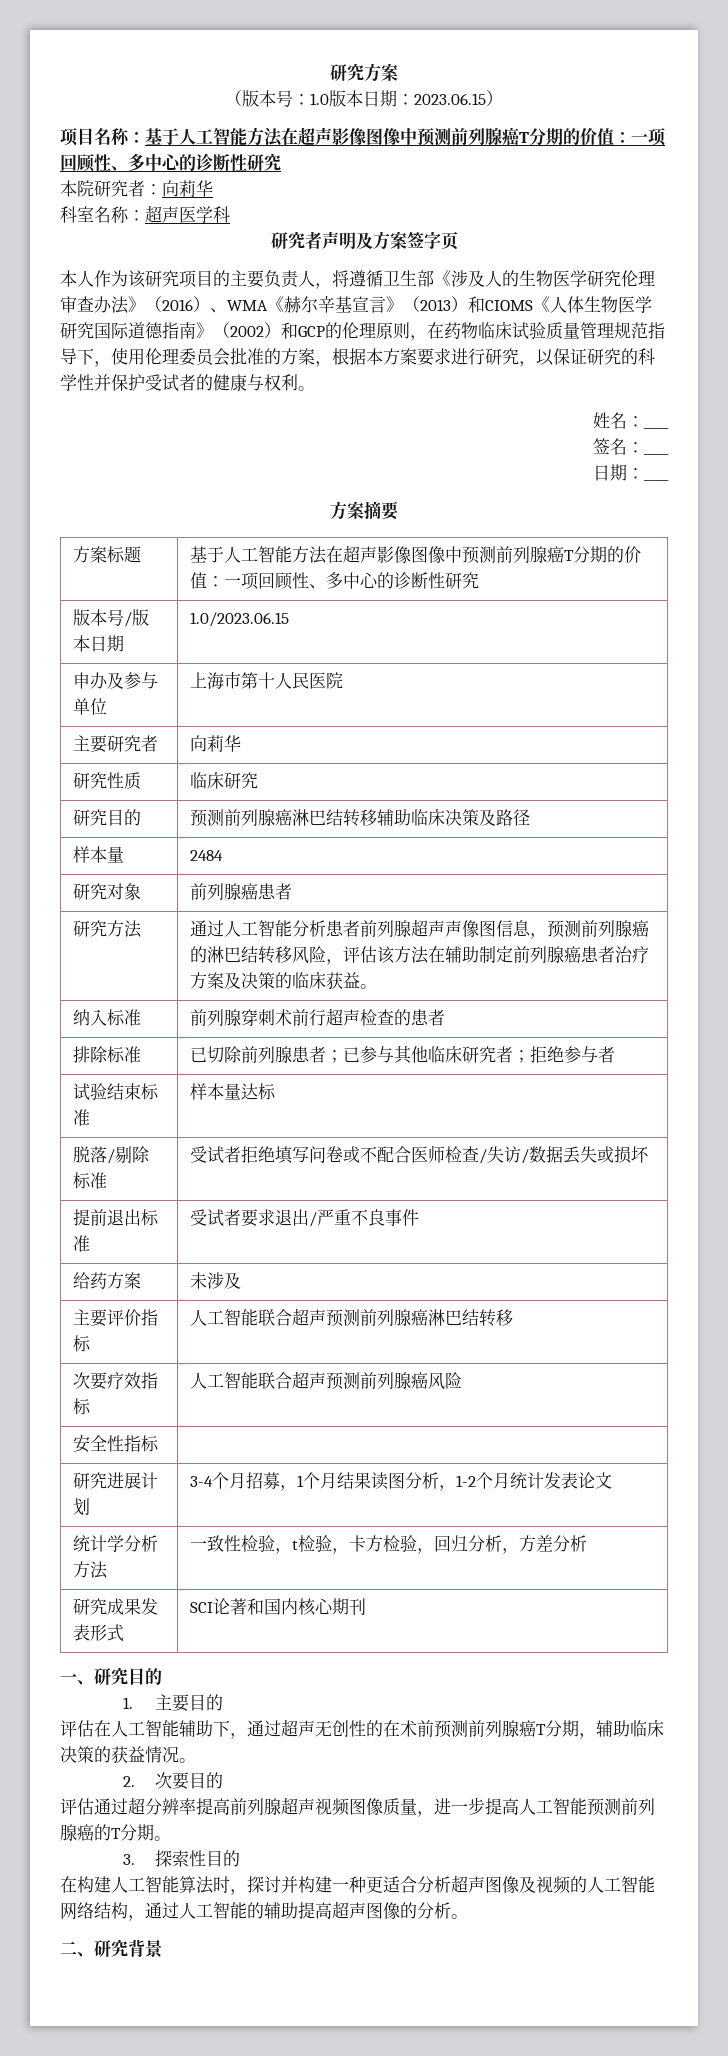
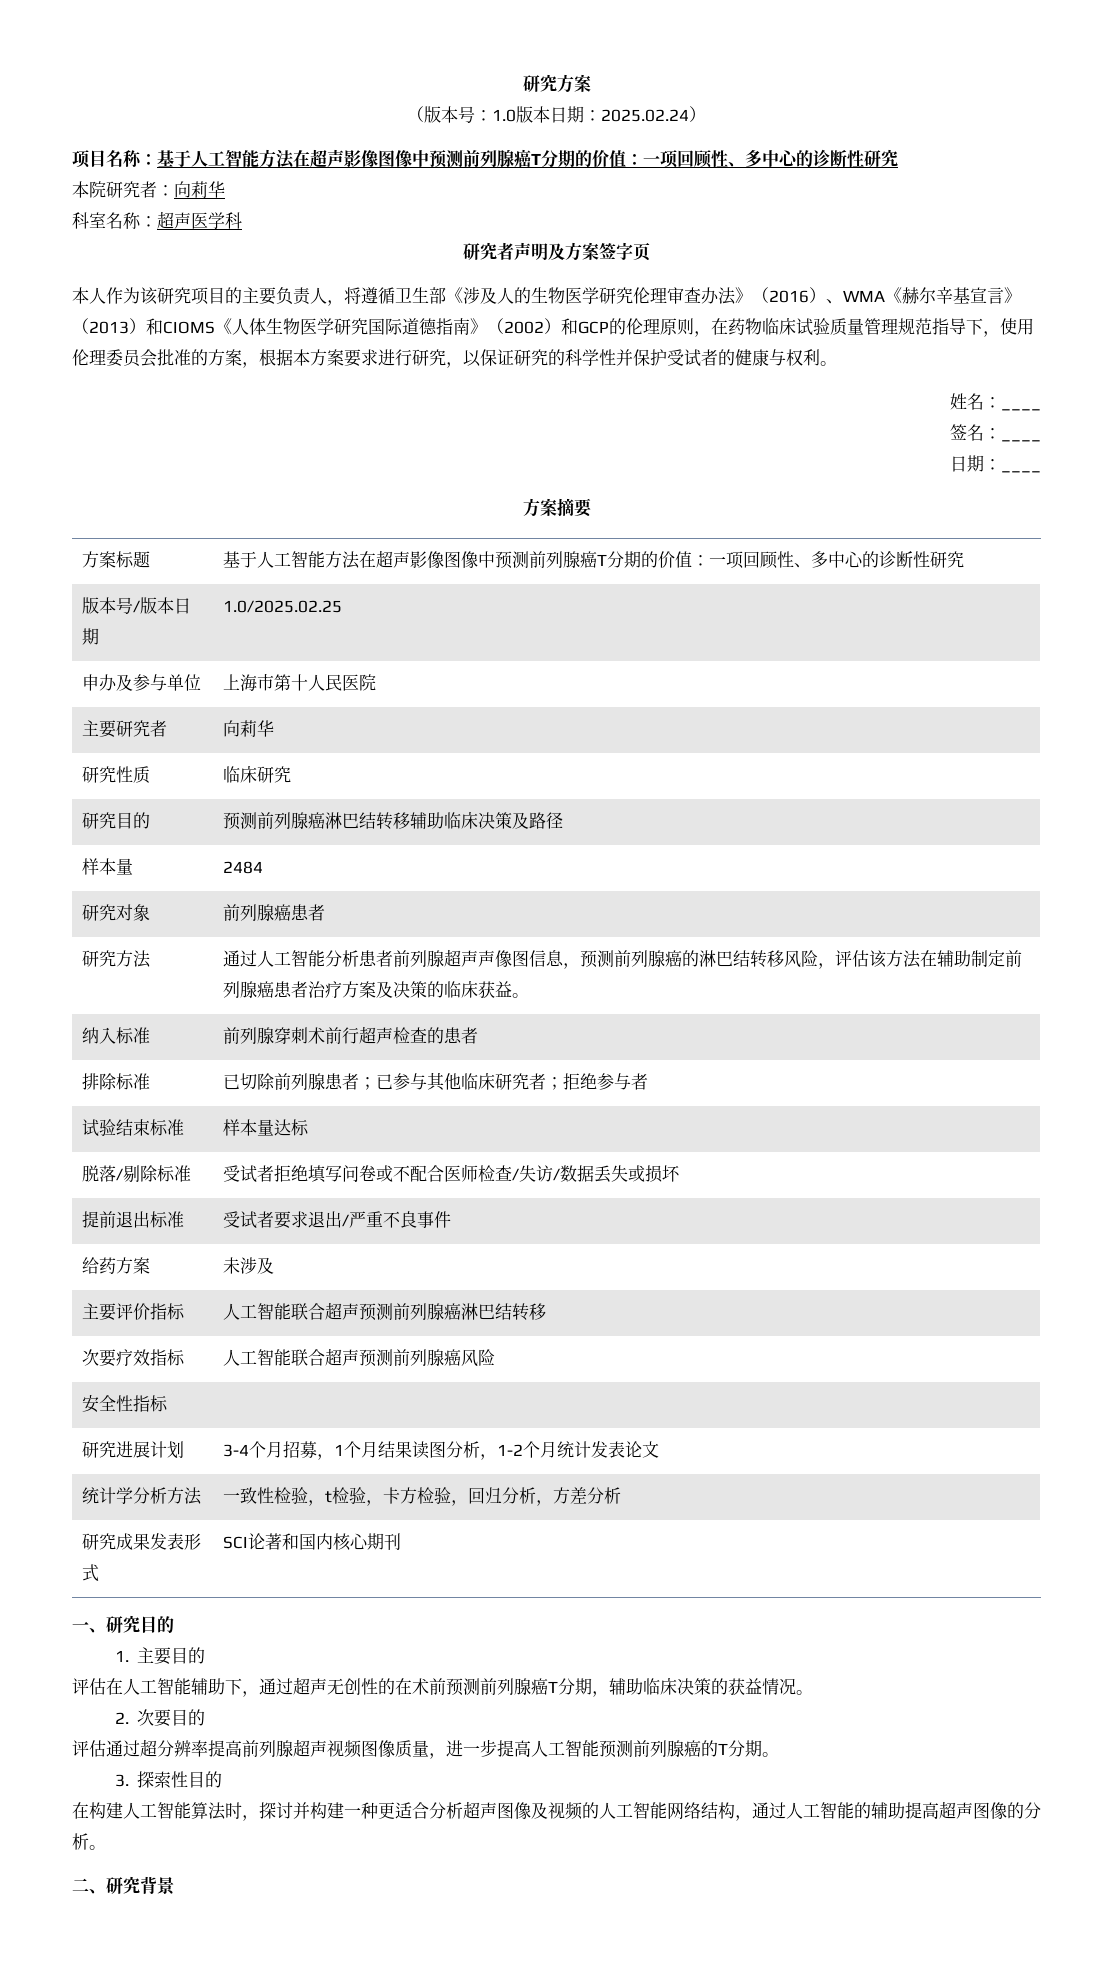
- （版本号：1.0版本日期：2023.06.15）
+ （版本号：1.0版本日期：2025.02.24）
- 版本号/版本日期 | 1.0/2023.06.15
+ 版本号/版本日期 | 1.0/2025.02.25

